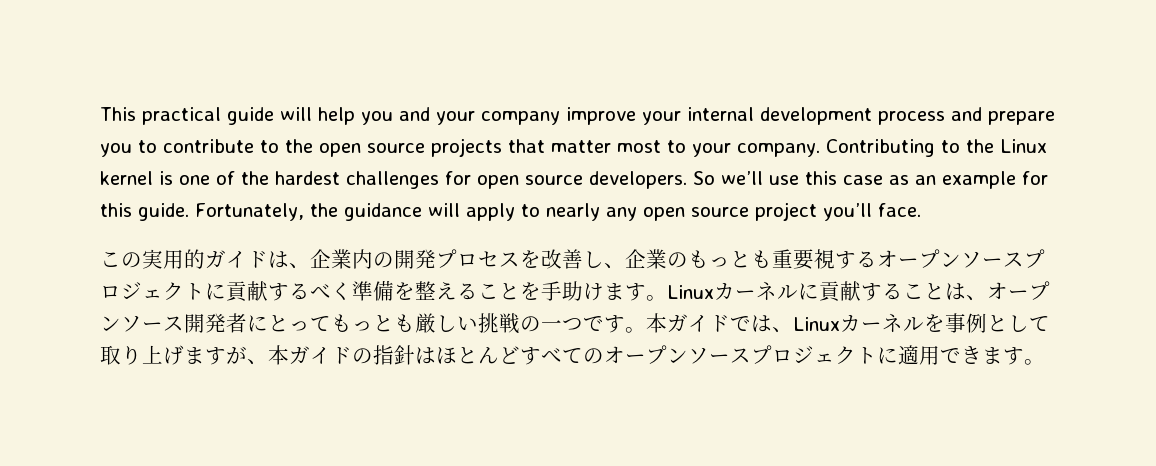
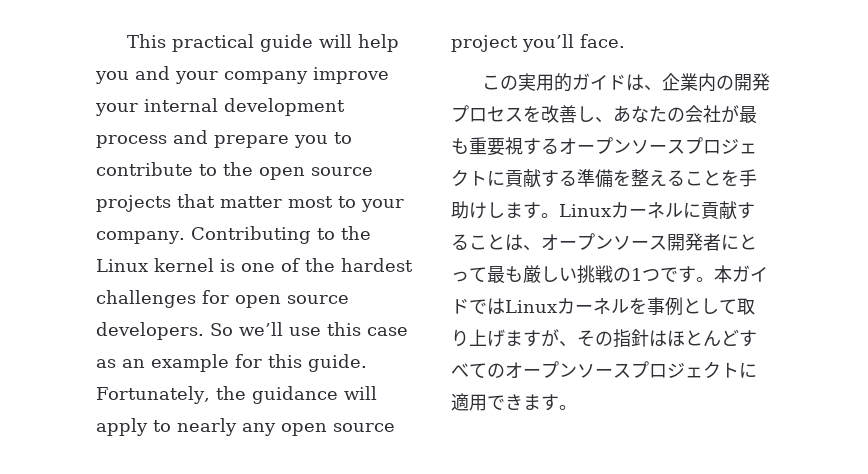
- この実用的ガイドは、企業内の開発プロセスを改善し、企業のもっとも重要視するオープンソースプロジェクトに貢献するべく準備を整えることを手助けます。
+ この実用的ガイドは、企業内の開発プロセスを改善し、あなたの会社が最も重要視するオープンソースプロジェクトに貢献する準備を整えることを手助けします。
- Linuxカーネルに貢献することは、オープンソース開発者にとってもっとも厳しい挑戦の一つです。
+ Linuxカーネルに貢献することは、オープンソース開発者にとって最も厳しい挑戦の1つです。
- 本ガイドでは、Linuxカーネルを事例として取り上げますが、本ガイドの指針はほとんどすべてのオープンソースプロジェクトに適用できます。
+ 本ガイドではLinuxカーネルを事例として取り上げますが、その指針はほとんどすべてのオープンソースプロジェクトに適用できます。

